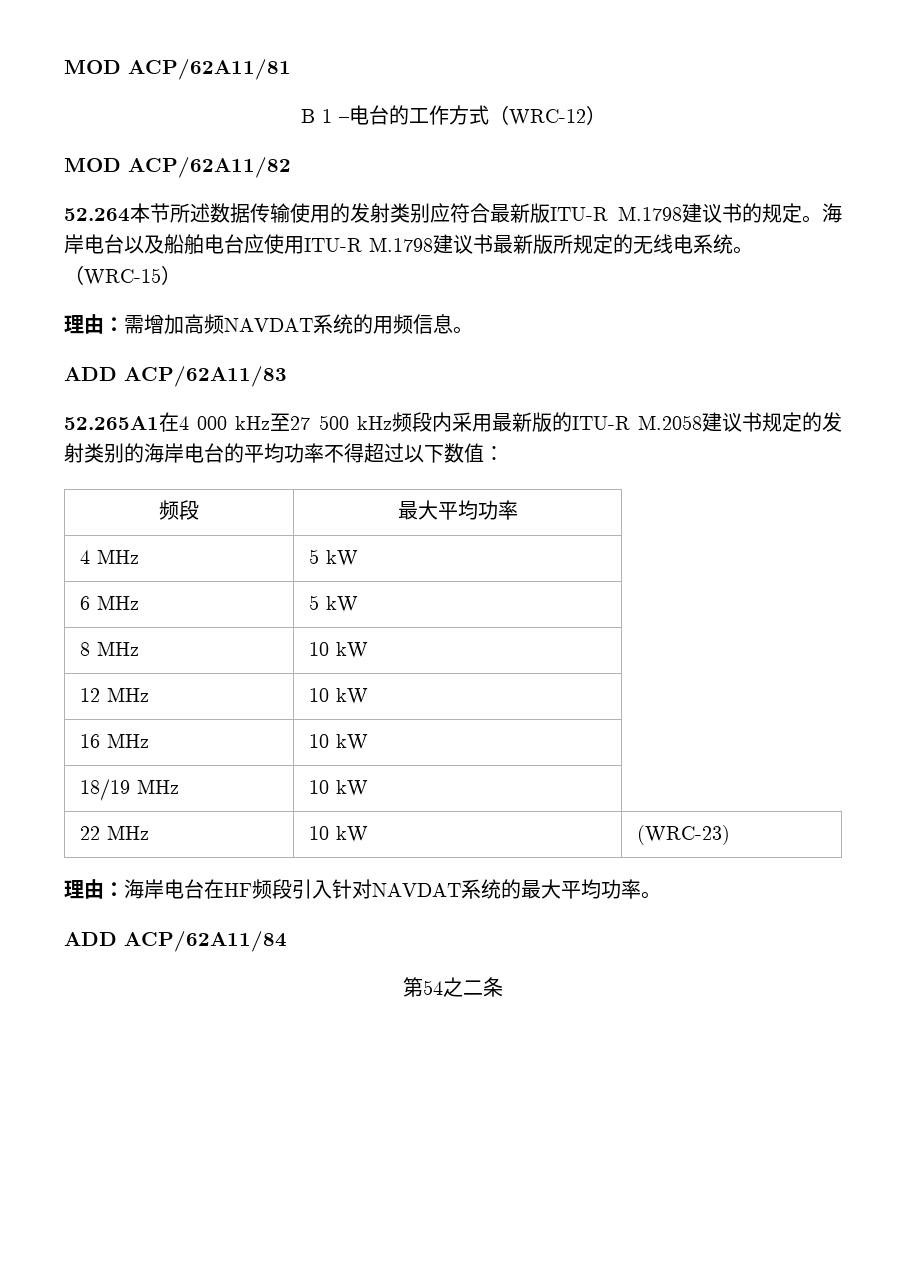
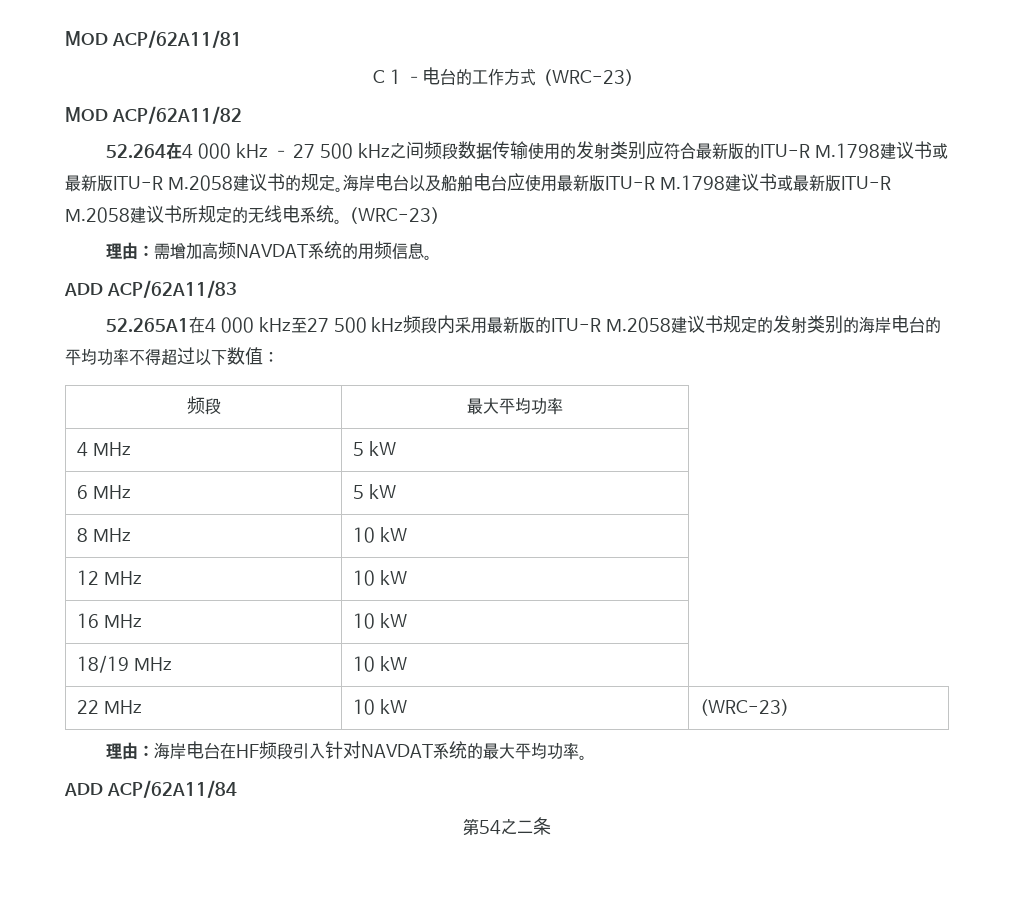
- B 1 –电台的工作方式（WRC-12）
+ C 1 –电台的工作方式（WRC-23）
- 52.264本节所述数据传输使用的发射类别应符合最新版ITU-R M.1798建议书的规定。
+ 52.264在4 000 kHz – 27 500 kHz之间频段数据传输使用的发射类别应符合最新版的ITU-R M.1798建议书或最新版ITU-R M.2058建议书的规定。
- 海岸电台以及船舶电台应使用ITU-R M.1798建议书最新版所规定的无线电系统。（WRC-15）
+ 海岸电台以及船舶电台应使用最新版ITU-R M.1798建议书或最新版ITU-R M.2058建议书所规定的无线电系统。（WRC-23）

